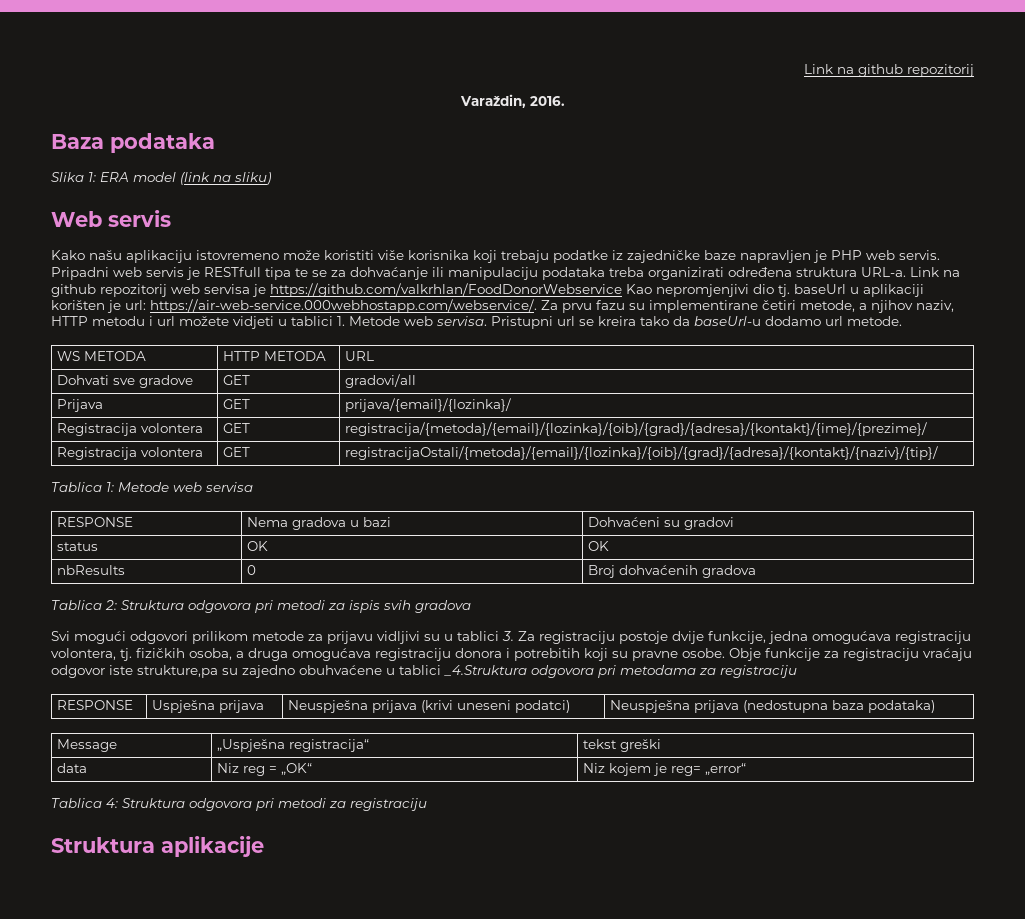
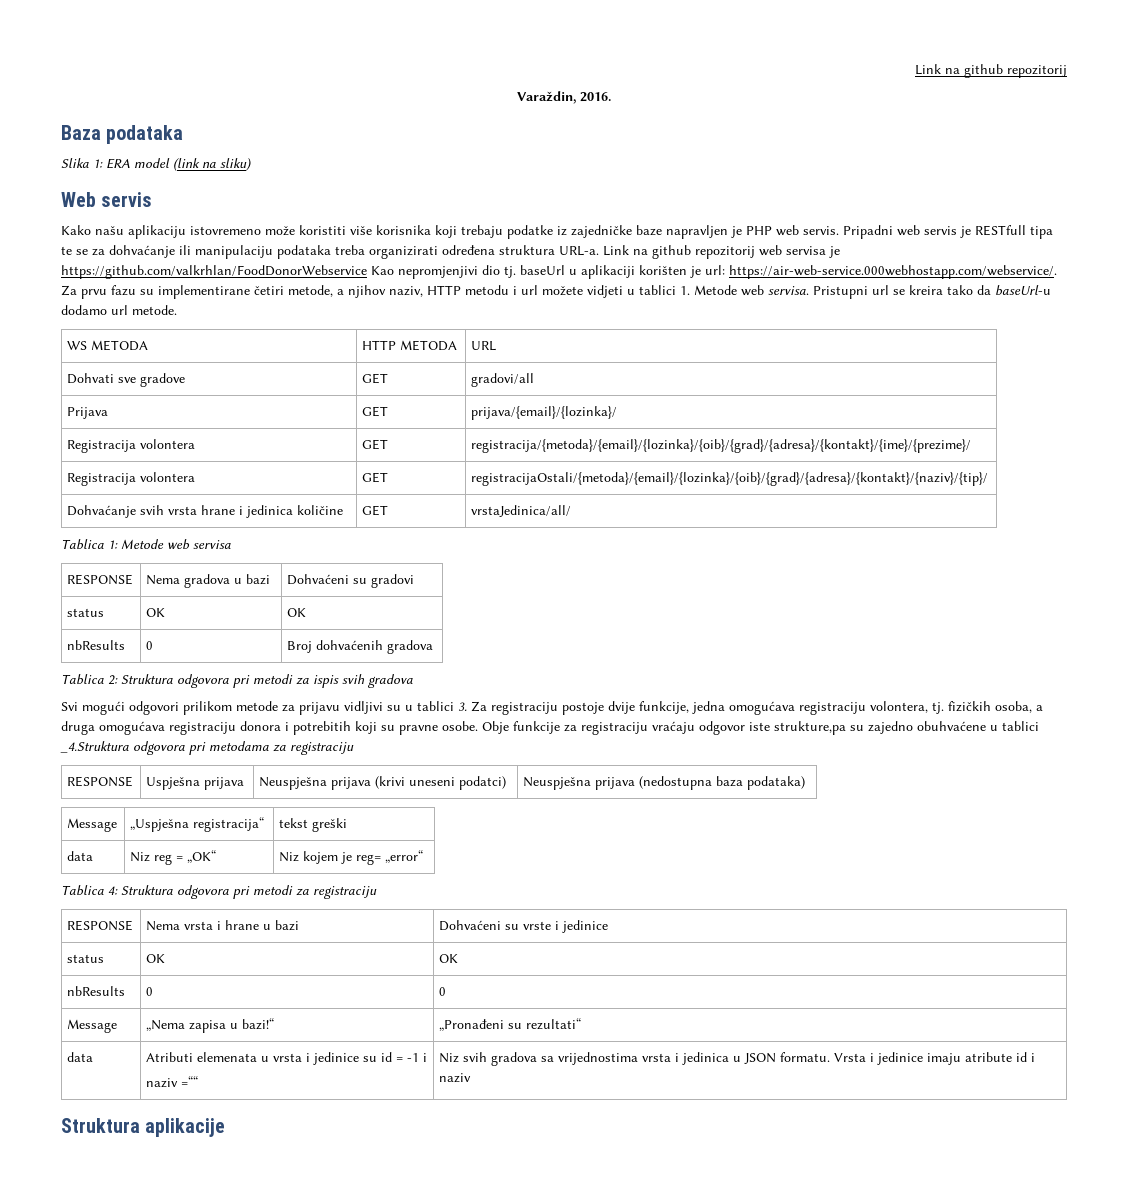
+ Dohvaćanje svih vrsta hrane i jedinica količine | GET | vrstaJedinica/all/
+ RESPONSE | Nema vrsta i hrane u bazi | Dohvaćeni su vrste i jedinice
+ status | OK | OK
+ nbResults | 0 | 0
+ Message | „Nema zapisa u bazi!“ | „Pronađeni su rezultati“
+ data | Atributi elemenata u vrsta i jedinice su id = -1 i
+ naziv =““ | Niz svih gradova sa vrijednostima vrsta i jedinica u JSON formatu. Vrsta i jedinice imaju atribute id i naziv

